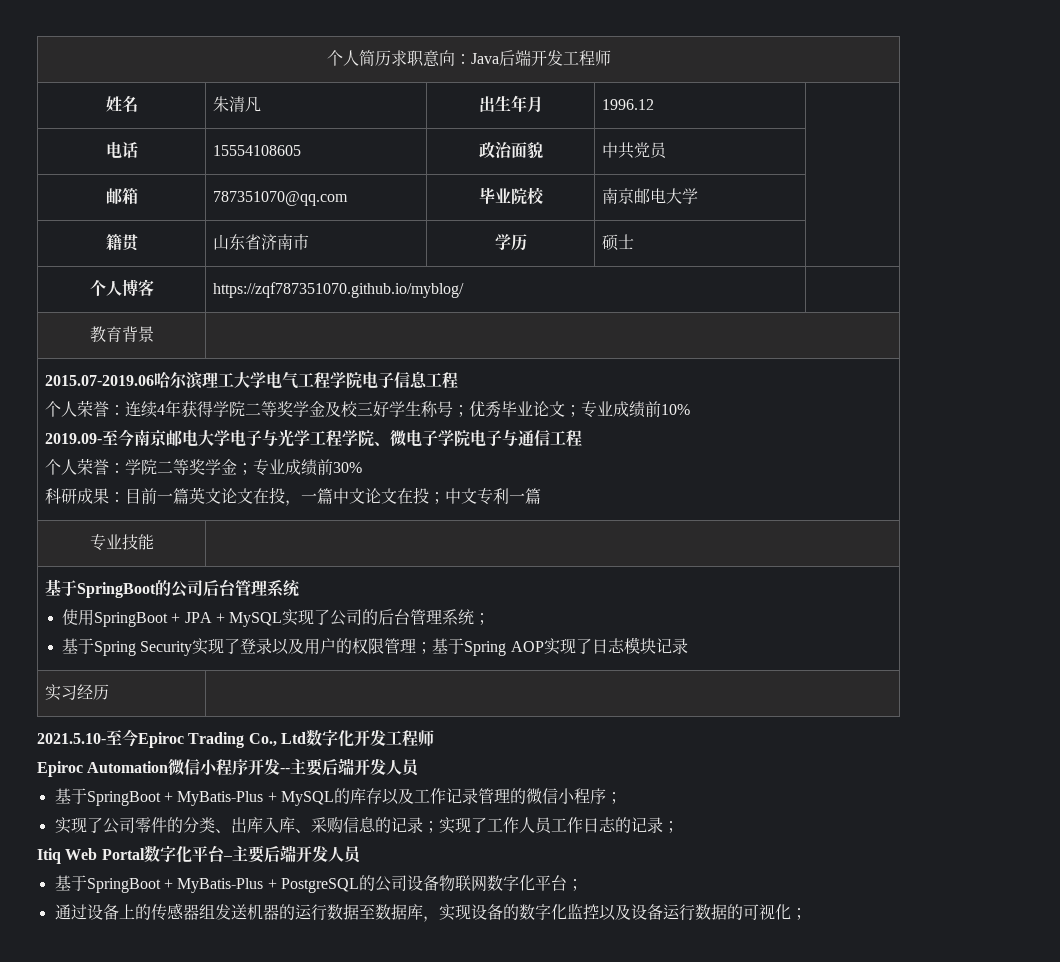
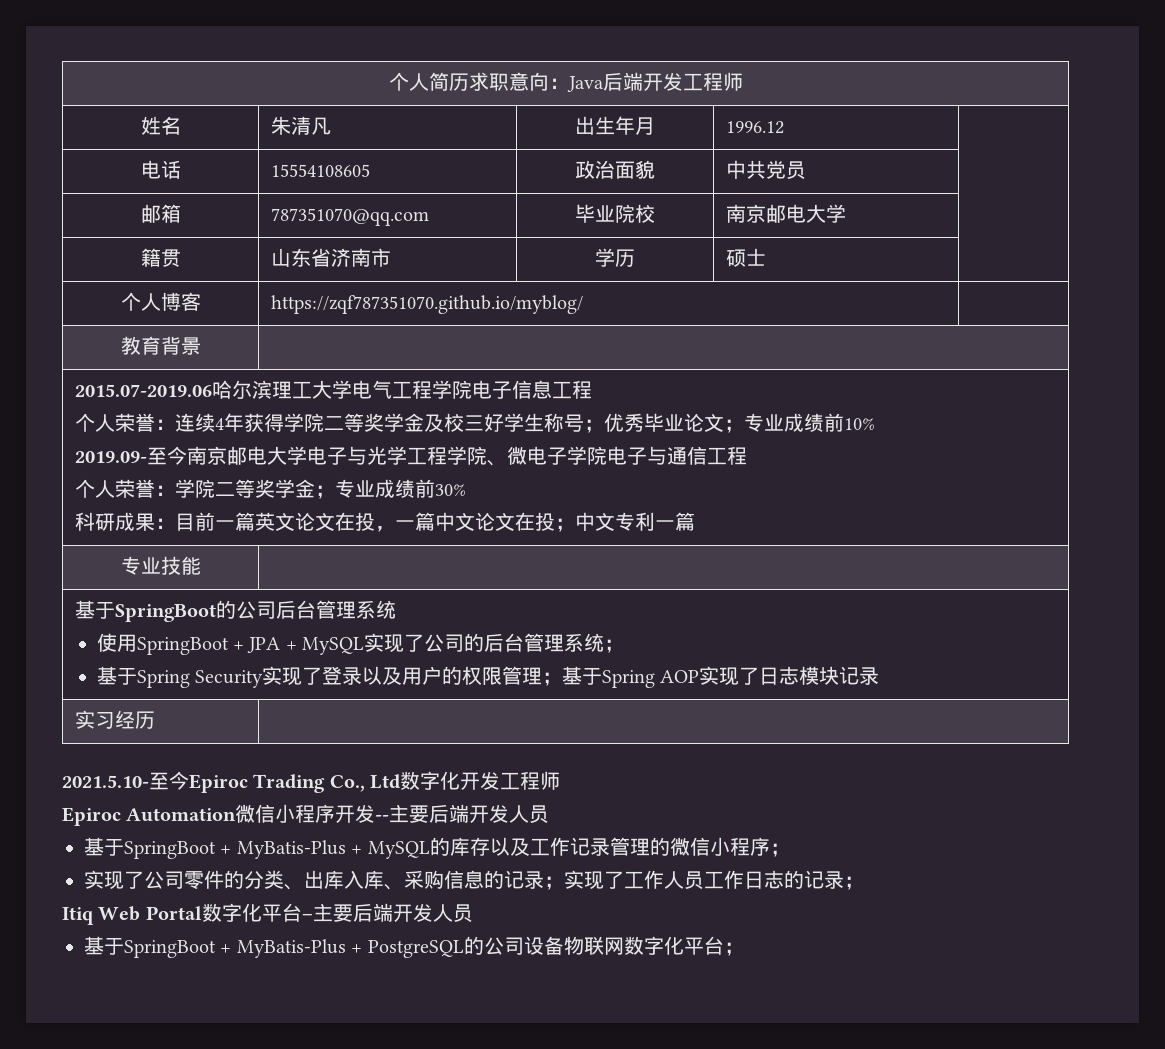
- 通过设备上的传感器组发送机器的运行数据至数据库，实现设备的数字化监控以及设备运行数据的可视化；

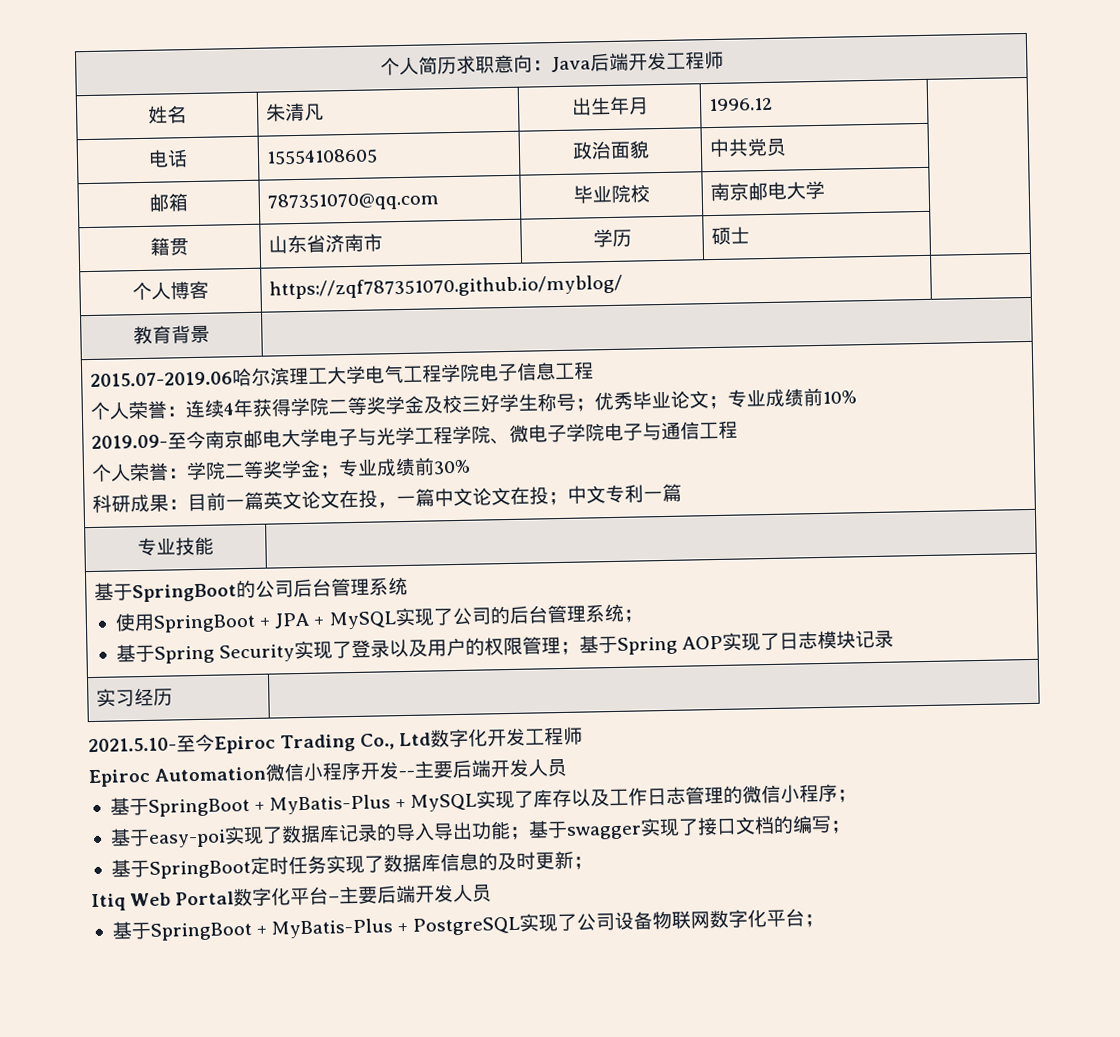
- 基于SpringBoot + MyBatis-Plus + MySQL的库存以及工作记录管理的微信小程序；
+ 基于SpringBoot + MyBatis-Plus + MySQL实现了库存以及工作日志管理的微信小程序；
- 实现了公司零件的分类、出库入库、采购信息的记录；实现了工作人员工作日志的记录；
+ 基于easy-poi实现了数据库记录的导入导出功能；基于swagger实现了接口文档的编写；
+ 基于SpringBoot定时任务实现了数据库信息的及时更新；
- 基于SpringBoot + MyBatis-Plus + PostgreSQL的公司设备物联网数字化平台；
+ 基于SpringBoot + MyBatis-Plus + PostgreSQL实现了公司设备物联网数字化平台；

